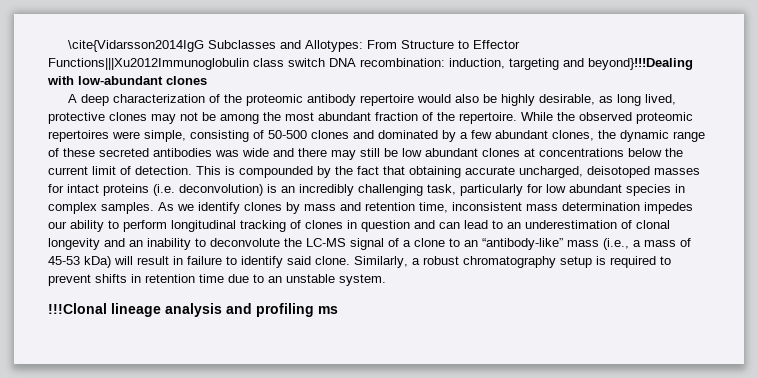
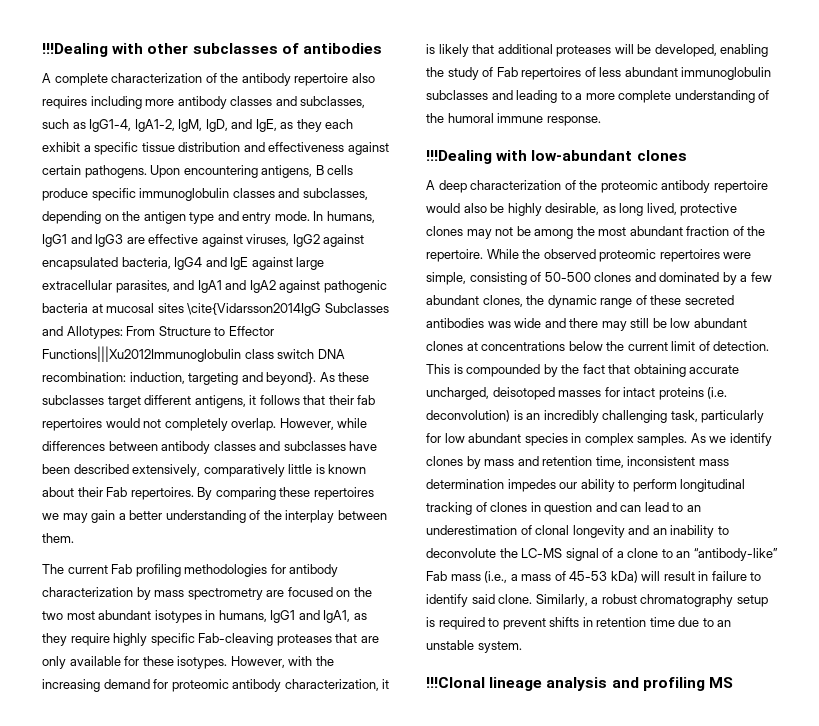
- \cite{Vidarsson2014IgG Subclasses and Allotypes: From Structure to Effector Functions|||Xu2012Immunoglobulin class switch DNA recombination: induction, targeting and beyond}!!!Dealing with low-abundant clones
+ !!!Dealing with other subclasses of antibodies
+ A complete characterization of the antibody repertoire also requires including more antibody classes and subclasses, such as IgG1-4, IgA1-2, IgM, IgD, and IgE, as they each exhibit a specific tissue distribution and effectiveness against certain pathogens. Upon encountering antigens, B cells produce specific immunoglobulin classes and subclasses, depending on the antigen type and entry mode. In humans, IgG1 and IgG3 are effective against viruses, IgG2 against encapsulated bacteria, IgG4 and IgE against large extracellular parasites, and IgA1 and IgA2 against pathogenic bacteria at mucosal sites \cite{Vidarsson2014IgG Subclasses and Allotypes: From Structure to Effector Functions|||Xu2012Immunoglobulin class switch DNA recombination: induction, targeting and beyond}. As these subclasses target different antigens, it follows that their fab repertoires would not completely overlap. However, while differences between antibody classes and subclasses have been described extensively, comparatively little is known about their Fab repertoires. By comparing these repertoires we may gain a better understanding of the interplay between them.
+ The current Fab profiling methodologies for antibody characterization by mass spectrometry are focused on the two most abundant isotypes in humans, IgG1 and IgA1, as they require highly specific Fab-cleaving proteases that are only available for these isotypes. However, with the increasing demand for proteomic antibody characterization, it is likely that additional proteases will be developed, enabling the study of Fab repertoires of less abundant immunoglobulin subclasses and leading to a more complete understanding of the humoral immune response.
+ !!!Dealing with low-abundant clones
- As we identify clones by mass and retention time, inconsistent mass determination impedes our ability to perform longitudinal tracking of clones in question and can lead to an underestimation of clonal longevity and an inability to deconvolute the LC-MS signal of a clone to an “antibody-like” mass (i.e., a mass of 45-53 kDa) will result in failure to identify said clone.
+ As we identify clones by mass and retention time, inconsistent mass determination impedes our ability to perform longitudinal tracking of clones in question and can lead to an underestimation of clonal longevity and an inability to deconvolute the LC-MS signal of a clone to an “antibody-like” Fab mass (i.e., a mass of 45-53 kDa) will result in failure to identify said clone.
- !!!Clonal lineage analysis and profiling ms
+ !!!Clonal lineage analysis and profiling MS

